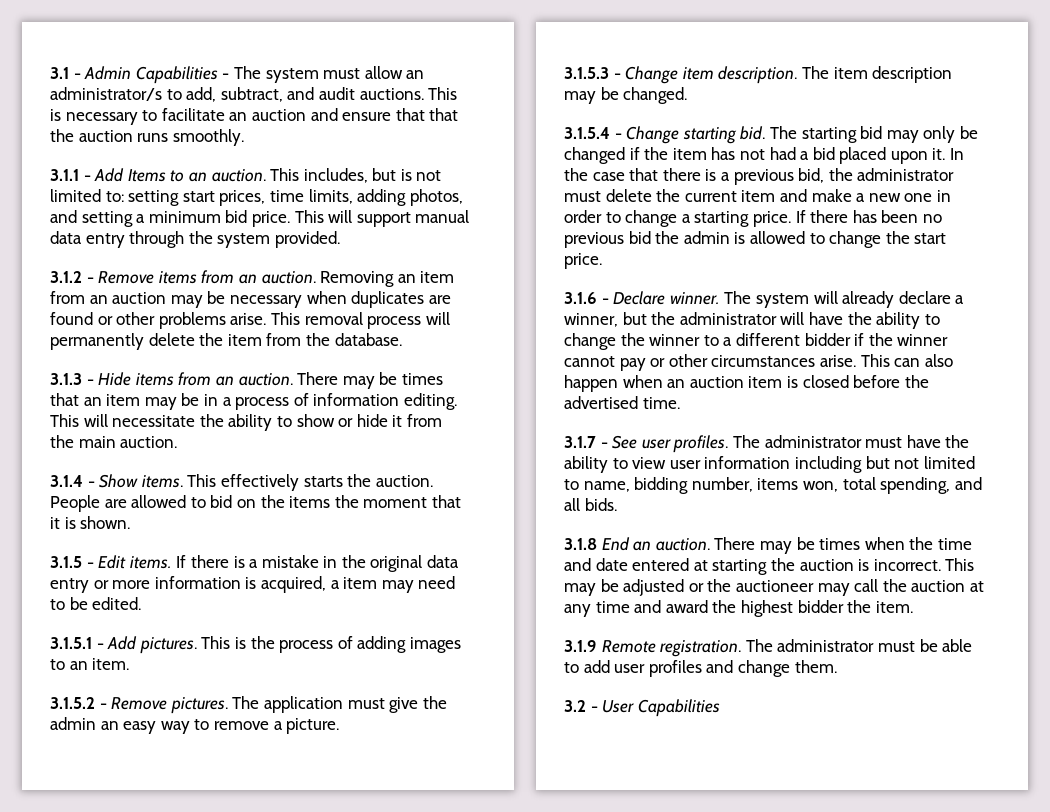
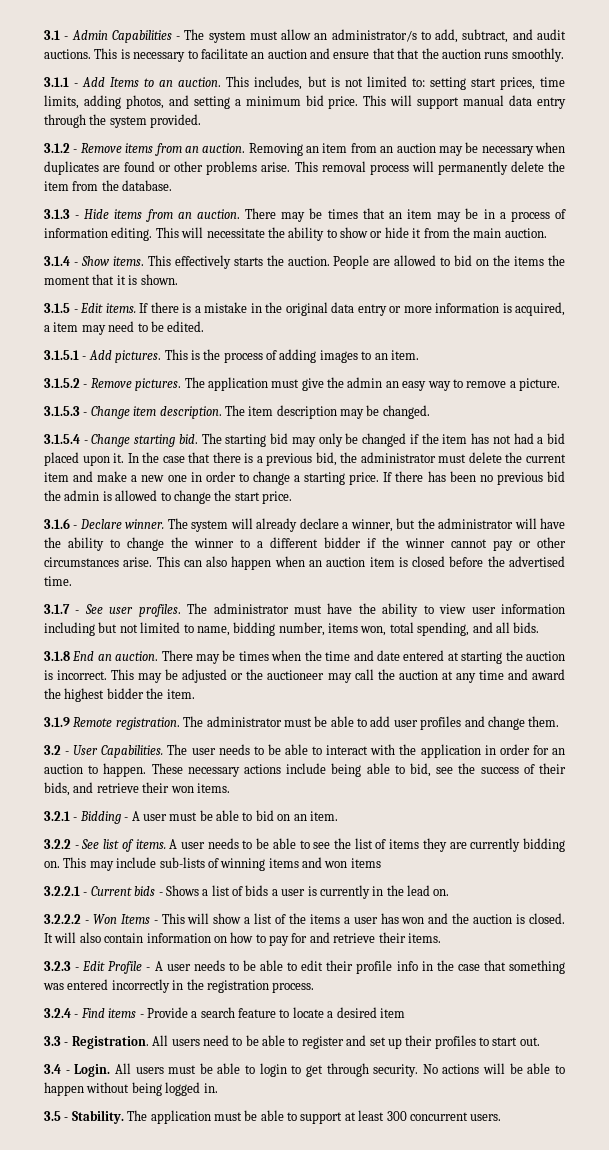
- 3.2 - User Capabilities
+ 3.2 - User Capabilities. The user needs to be able to interact with the application in order for an auction to happen. These necessary actions include being able to bid, see the success of their bids, and retrieve their won items.
+ 3.2.1 - Bidding - A user must be able to bid on an item.
+ 3.2.2 - See list of items. A user needs to be able to see the list of items they are currently bidding on. This may include sub-lists of winning items and won items
+ 3.2.2.1 - Current bids - Shows a list of bids a user is currently in the lead on.
+ 3.2.2.2 - Won Items - This will show a list of the items a user has won and the auction is closed. It will also contain information on how to pay for and retrieve their items.
+ 3.2.3 - Edit Profile - A user needs to be able to edit their profile info in the case that something was entered incorrectly in the registration process.
+ 3.2.4 - Find items - Provide a search feature to locate a desired item
+ 3.3 - Registration. All users need to be able to register and set up their profiles to start out.
+ 3.4 - Login. All users must be able to login to get through security. No actions will be able to happen without being logged in.
+ 3.5 - Stability. The application must be able to support at least 300 concurrent users.

